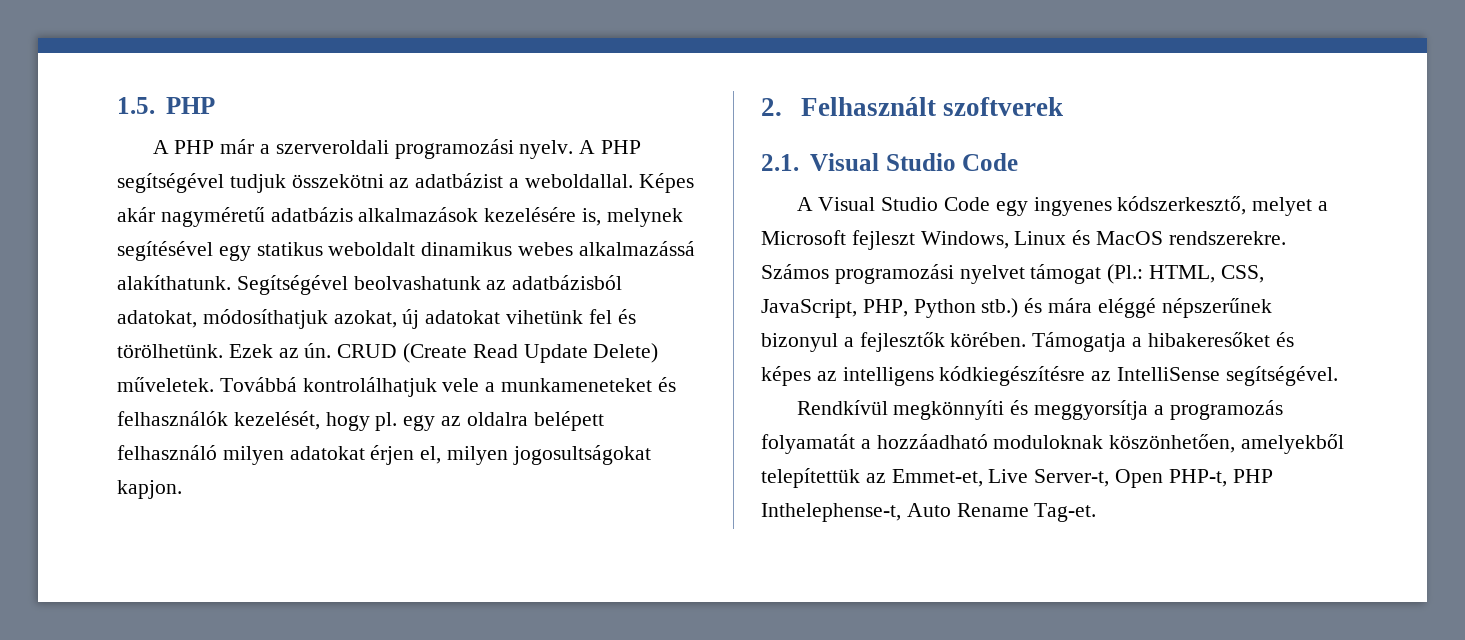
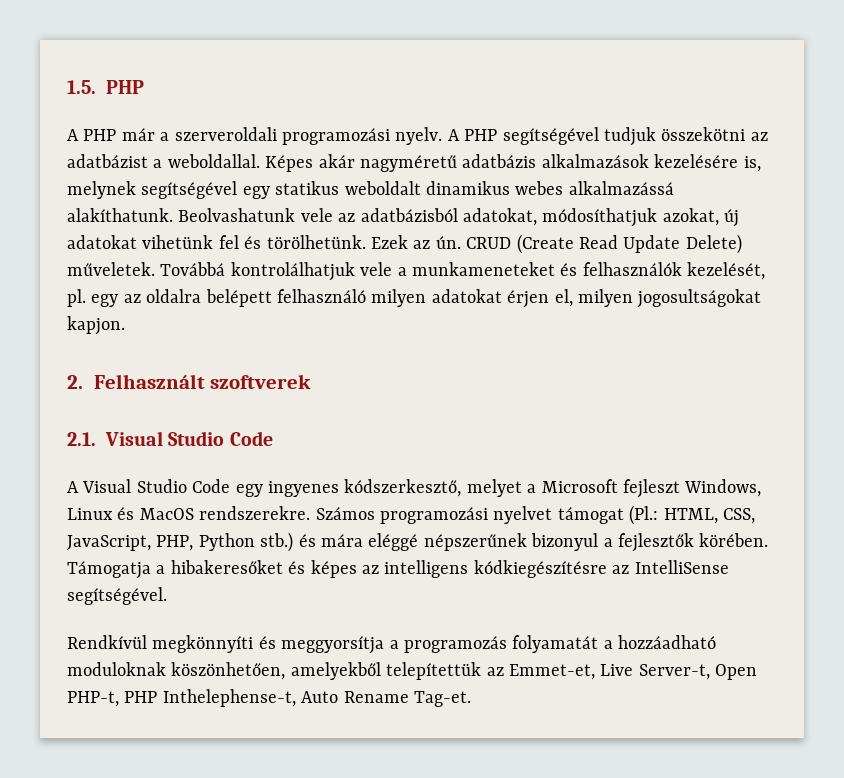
- Képes akár nagyméretű adatbázis alkalmazások kezelésére is, melynek segítésével egy statikus weboldalt dinamikus webes alkalmazássá alakíthatunk.
+ Képes akár nagyméretű adatbázis alkalmazások kezelésére is, melynek segítségével egy statikus weboldalt dinamikus webes alkalmazássá alakíthatunk.
- Segítségével beolvashatunk az adatbázisból adatokat, módosíthatjuk azokat, új adatokat vihetünk fel és törölhetünk.
+ Beolvashatunk vele az adatbázisból adatokat, módosíthatjuk azokat, új adatokat vihetünk fel és törölhetünk.
- Továbbá kontrolálhatjuk vele a munkameneteket és felhasználók kezelését, hogy pl. egy az oldalra belépett felhasználó milyen adatokat érjen el, milyen jogosultságokat kapjon.
+ Továbbá kontrolálhatjuk vele a munkameneteket és felhasználók kezelését, pl. egy az oldalra belépett felhasználó milyen adatokat érjen el, milyen jogosultságokat kapjon.

